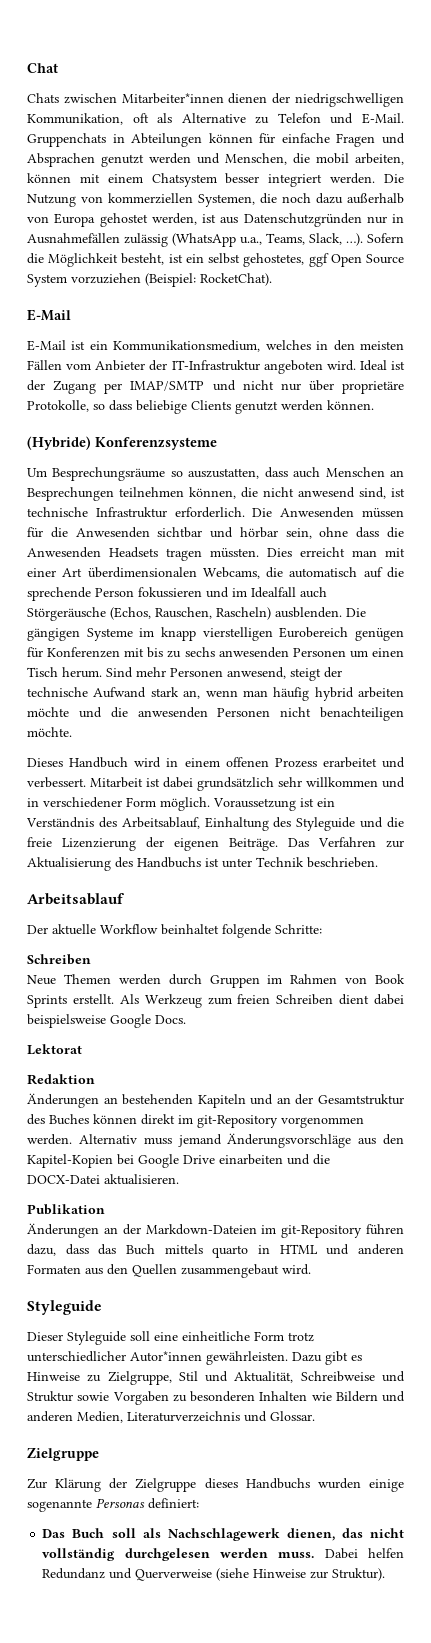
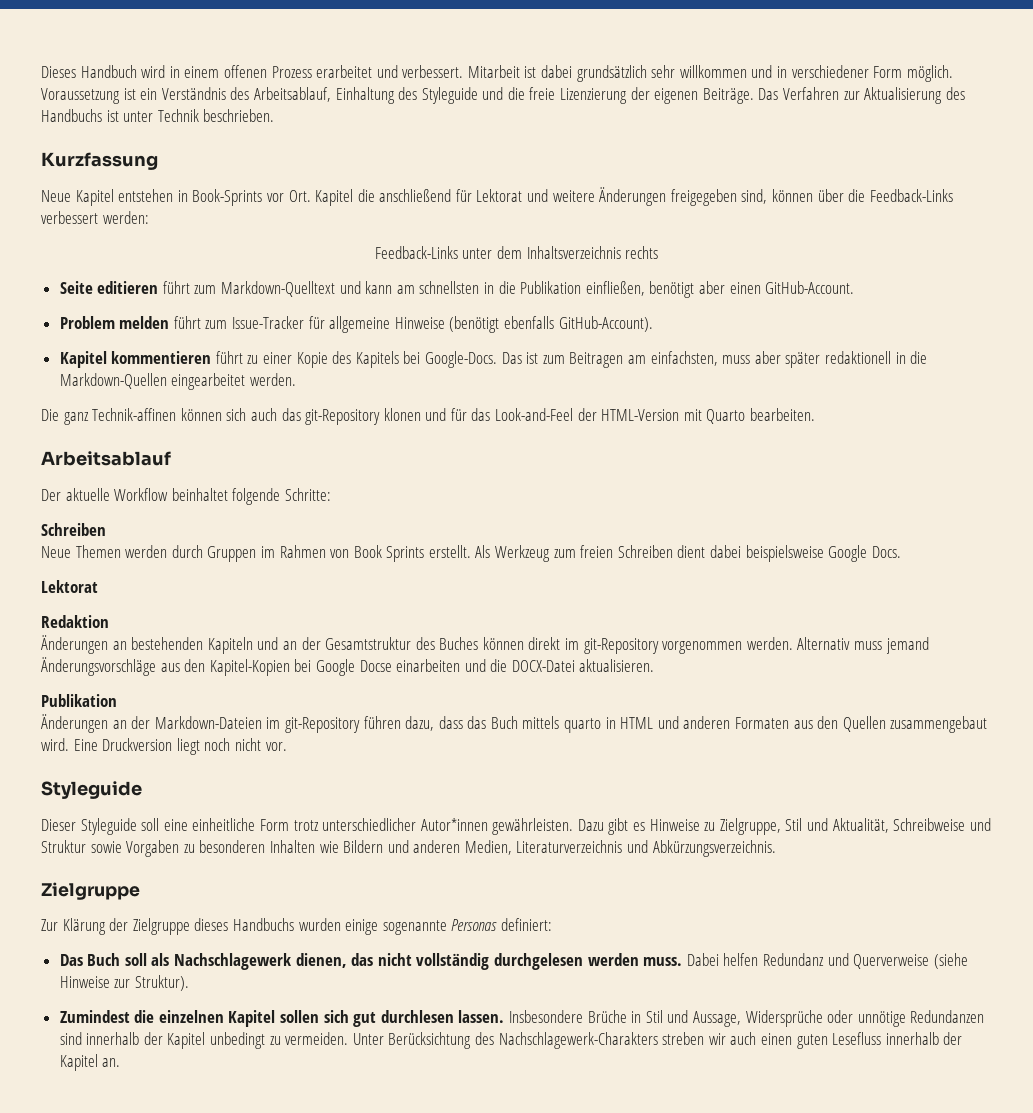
- Chat
- Chats zwischen Mitarbeiter*innen dienen der niedrigschwelligen Kommunikation, oft als Alternative zu Telefon und E-Mail. Gruppenchats in Abteilungen können für einfache Fragen und Absprachen genutzt werden und Menschen, die mobil arbeiten, können mit einem Chatsystem besser integriert werden. Die Nutzung von kommerziellen Systemen, die noch dazu außerhalb von Europa gehostet werden, ist aus Datenschutzgründen nur in Ausnahmefällen zulässig (WhatsApp u.a., Teams, Slack, …). Sofern die Möglichkeit besteht, ist ein selbst gehostetes, ggf Open Source System vorzuziehen (Beispiel: RocketChat).
- E-Mail
- E-Mail ist ein Kommunikationsmedium, welches in den meisten Fällen vom Anbieter der IT-Infrastruktur angeboten wird. Ideal ist der Zugang per IMAP/SMTP und nicht nur über proprietäre Protokolle, so dass beliebige Clients genutzt werden können.
- (Hybride) Konferenzsysteme
- Um Besprechungsräume so auszustatten, dass auch Menschen an Besprechungen teilnehmen können, die nicht anwesend sind, ist technische Infrastruktur erforderlich. Die Anwesenden müssen für die Anwesenden sichtbar und hörbar sein, ohne dass die Anwesenden Headsets tragen müssten. Dies erreicht man mit einer Art überdimensionalen Webcams, die automatisch auf die sprechende Person fokussieren und im Idealfall auch Störgeräusche (Echos, Rauschen, Rascheln) ausblenden. Die gängigen Systeme im knapp vierstelligen Eurobereich genügen für Konferenzen mit bis zu sechs anwesenden Personen um einen Tisch herum. Sind mehr Personen anwesend, steigt der technische Aufwand stark an, wenn man häufig hybrid arbeiten möchte und die anwesenden Personen nicht benachteiligen möchte.
+ Kurzfassung
+ Neue Kapitel entstehen in Book-Sprints vor Ort. Kapitel die anschließend für Lektorat und weitere Änderungen freigegeben sind, können über die Feedback-Links verbessert werden:
+ Feedback-Links unter dem Inhaltsverzeichnis rechts
+ Seite editieren führt zum Markdown-Quelltext und kann am schnellsten in die Publikation einfließen, benötigt aber einen GitHub-Account.
+ Problem melden führt zum Issue-Tracker für allgemeine Hinweise (benötigt ebenfalls GitHub-Account).
+ Kapitel kommentieren führt zu einer Kopie des Kapitels bei Google-Docs. Das ist zum Beitragen am einfachsten, muss aber später redaktionell in die Markdown-Quellen eingearbeitet werden.
+ Die ganz Technik-affinen können sich auch das git-Repository klonen und für das Look-and-Feel der HTML-Version mit Quarto bearbeiten.
- Alternativ muss jemand Änderungsvorschläge aus den Kapitel-Kopien bei Google Drive einarbeiten und die DOCX-Datei aktualisieren.
+ Alternativ muss jemand Änderungsvorschläge aus den Kapitel-Kopien bei Google Docse einarbeiten und die DOCX-Datei aktualisieren.
+ Eine Druckversion liegt noch nicht vor.
- Dazu gibt es Hinweise zu Zielgruppe, Stil und Aktualität, Schreibweise und Struktur sowie Vorgaben zu besonderen Inhalten wie Bildern und anderen Medien, Literaturverzeichnis und Glossar.
+ Dazu gibt es Hinweise zu Zielgruppe, Stil und Aktualität, Schreibweise und Struktur sowie Vorgaben zu besonderen Inhalten wie Bildern und anderen Medien, Literaturverzeichnis und Abkürzungsverzeichnis.
+ Zumindest die einzelnen Kapitel sollen sich gut durchlesen lassen. Insbesondere Brüche in Stil und Aussage, Widersprüche oder unnötige Redundanzen sind innerhalb der Kapitel unbedingt zu vermeiden. Unter Berücksichtung des Nachschlagewerk-Charakters streben wir auch einen guten Lesefluss innerhalb der Kapitel an.

